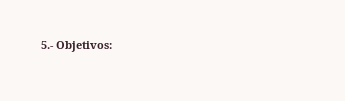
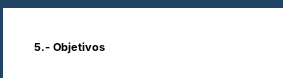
- 5.- Objetivos:
+ 5.- Objetivos

